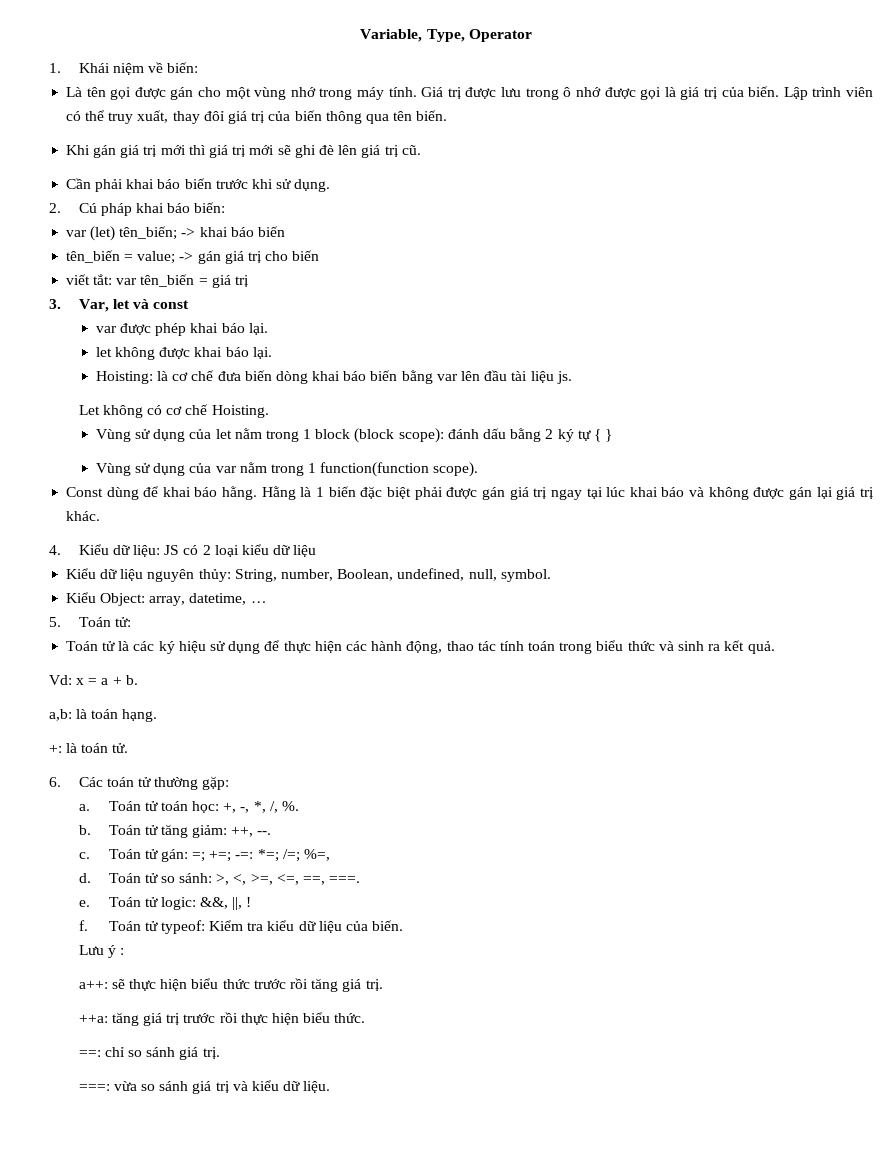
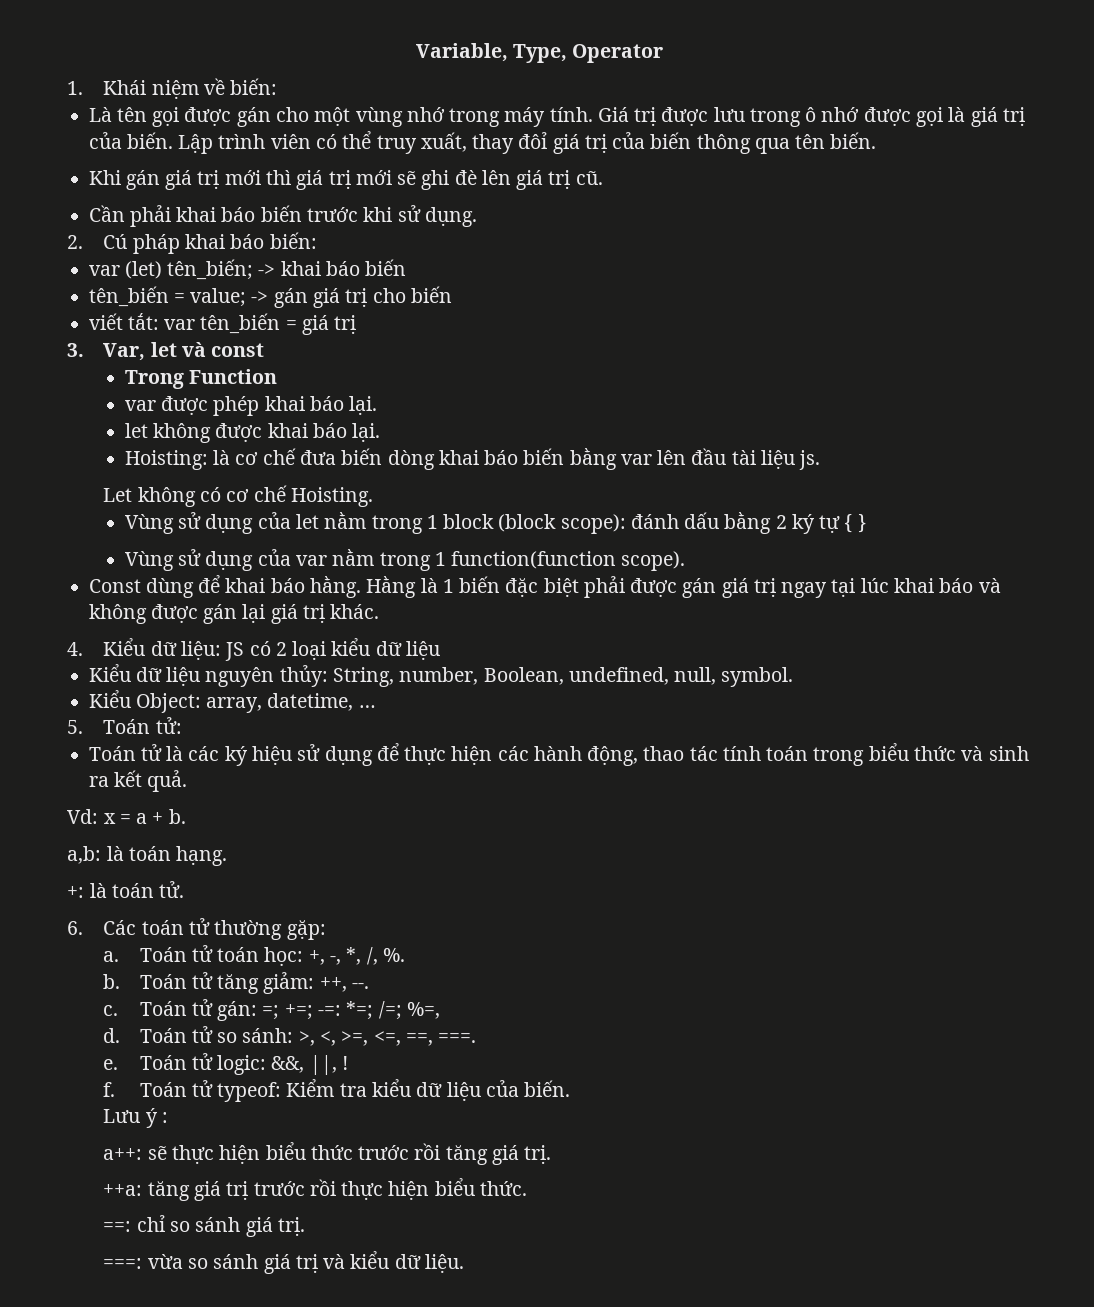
+ Trong Function

